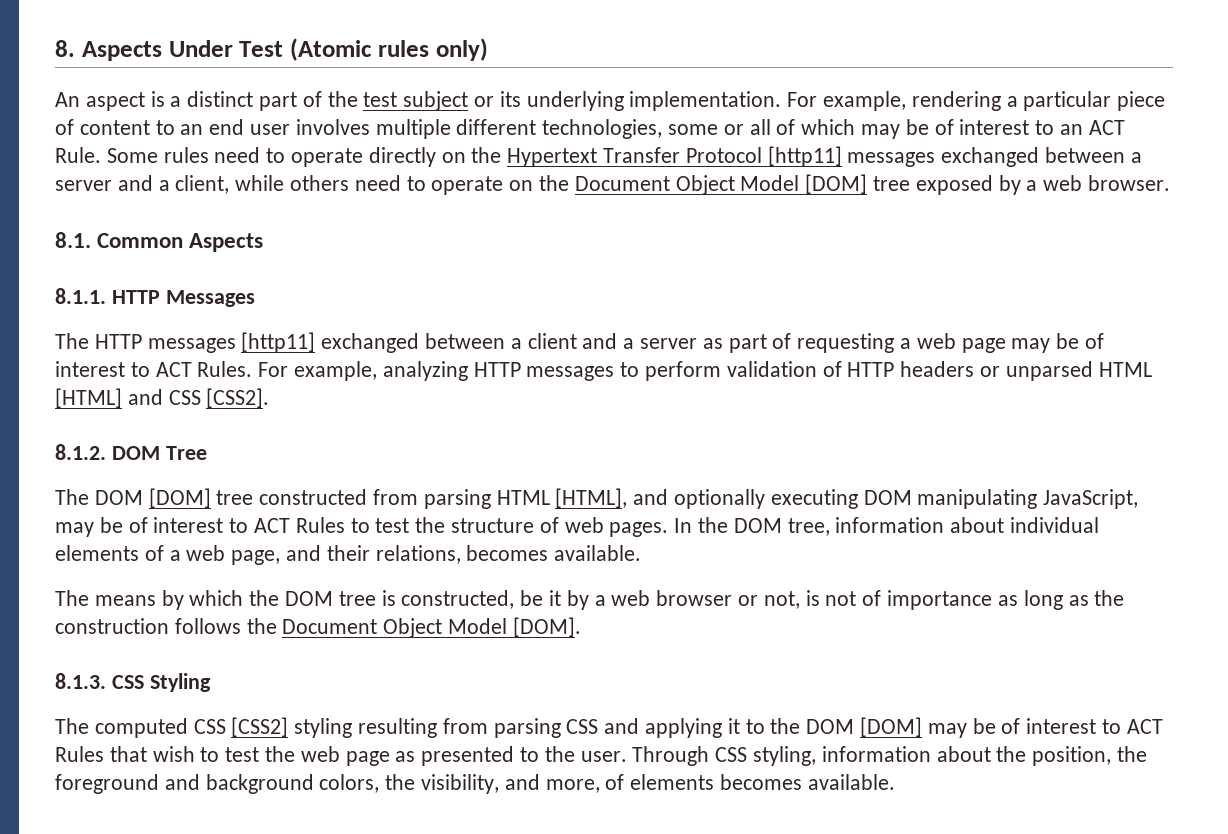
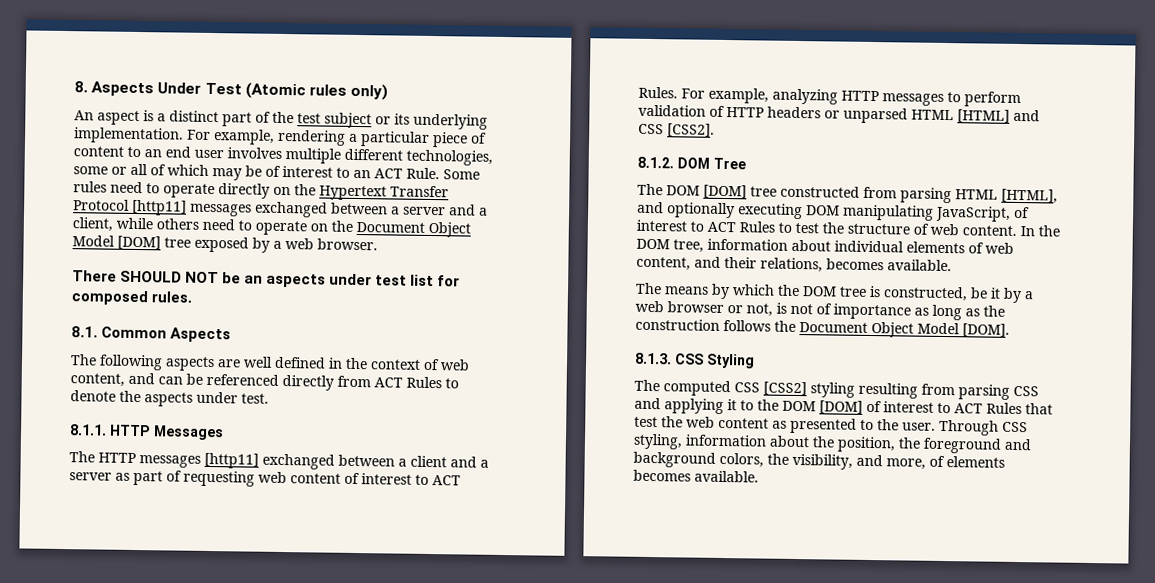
+ There SHOULD NOT be an aspects under test list for composed rules.
  8.1. Common Aspects
+ The following aspects are well defined in the context of web content, and can be referenced directly from ACT Rules to denote the aspects under test.
- The HTTP messages [http11] exchanged between a client and a server as part of requesting a web page may be of interest to ACT Rules.
+ The HTTP messages [http11] exchanged between a client and a server as part of requesting web content of interest to ACT Rules.
- The DOM [DOM] tree constructed from parsing HTML [HTML], and optionally executing DOM manipulating JavaScript, may be of interest to ACT Rules to test the structure of web pages.
+ The DOM [DOM] tree constructed from parsing HTML [HTML], and optionally executing DOM manipulating JavaScript, of interest to ACT Rules to test the structure of web content.
- In the DOM tree, information about individual elements of a web page, and their relations, becomes available.
+ In the DOM tree, information about individual elements of web content, and their relations, becomes available.
- The computed CSS [CSS2] styling resulting from parsing CSS and applying it to the DOM [DOM] may be of interest to ACT Rules that wish to test the web page as presented to the user.
+ The computed CSS [CSS2] styling resulting from parsing CSS and applying it to the DOM [DOM] of interest to ACT Rules that test the web content as presented to the user.

